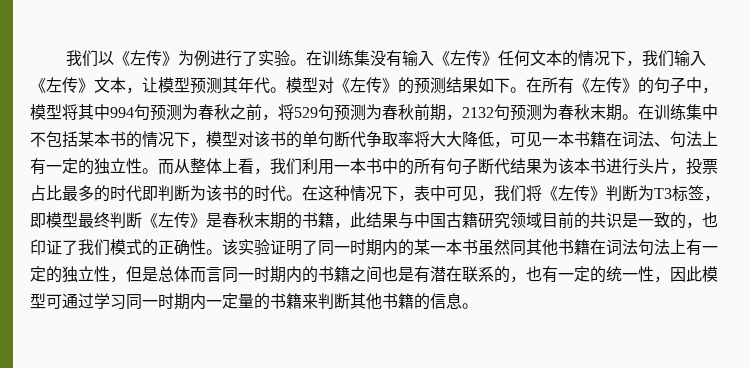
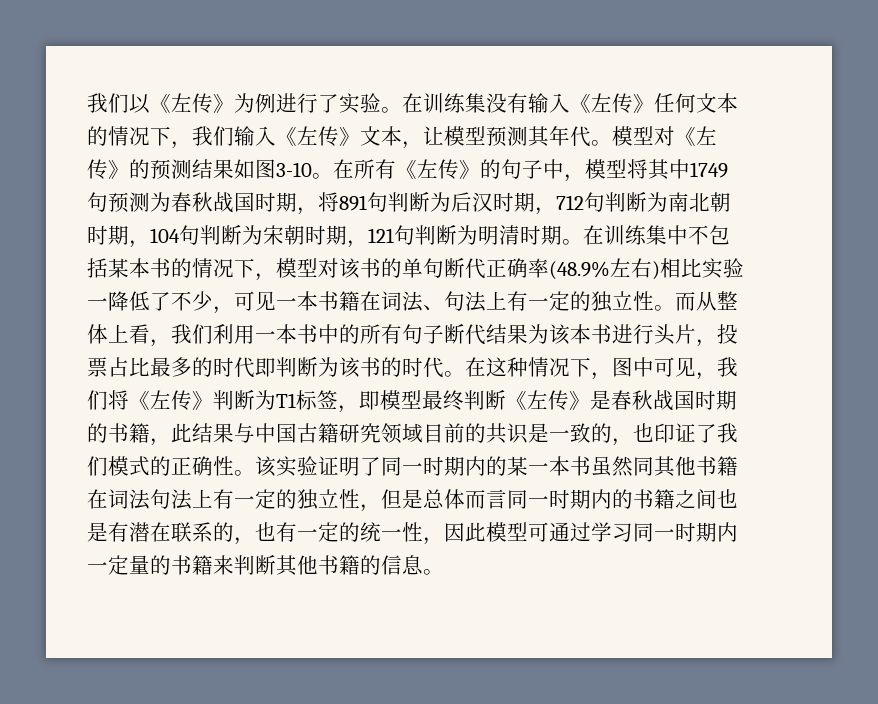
- 模型对《左传》的预测结果如下。
+ 模型对《左传》的预测结果如图3-10。
- 在所有《左传》的句子中，模型将其中994句预测为春秋之前，将529句预测为春秋前期，2132句预测为春秋末期。
+ 在所有《左传》的句子中，模型将其中1749句预测为春秋战国时期，将891句判断为后汉时期，712句判断为南北朝时期，104句判断为宋朝时期，121句判断为明清时期。
- 在训练集中不包括某本书的情况下，模型对该书的单句断代争取率将大大降低，可见一本书籍在词法、句法上有一定的独立性。
+ 在训练集中不包括某本书的情况下，模型对该书的单句断代正确率(48.9%左右)相比实验一降低了不少，可见一本书籍在词法、句法上有一定的独立性。
- 在这种情况下，表中可见，我们将《左传》判断为T3标签，即模型最终判断《左传》是春秋末期的书籍，此结果与中国古籍研究领域目前的共识是一致的，也印证了我们模式的正确性。
+ 在这种情况下，图中可见，我们将《左传》判断为T1标签，即模型最终判断《左传》是春秋战国时期的书籍，此结果与中国古籍研究领域目前的共识是一致的，也印证了我们模式的正确性。

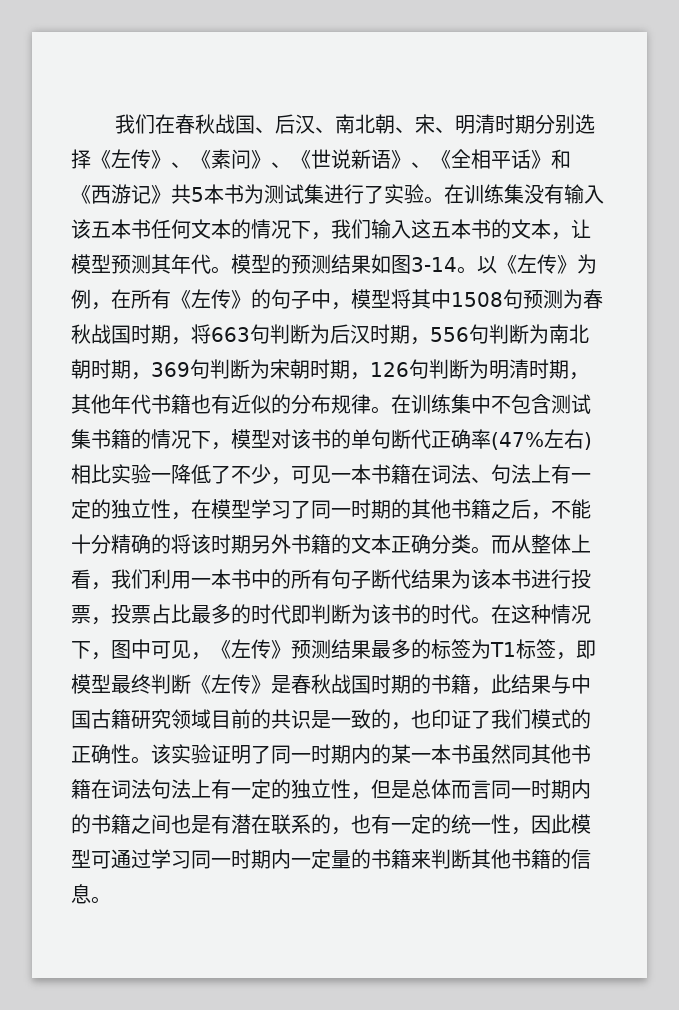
- 我们以《左传》为例进行了实验。
+ 我们在春秋战国、后汉、南北朝、宋、明清时期分别选择《左传》、《素问》、《世说新语》、《全相平话》和《西游记》共5本书为测试集进行了实验。
- 在训练集没有输入《左传》任何文本的情况下，我们输入《左传》文本，让模型预测其年代。
+ 在训练集没有输入该五本书任何文本的情况下，我们输入这五本书的文本，让模型预测其年代。
- 模型对《左传》的预测结果如图3-10。在所有《左传》的句子中，模型将其中1749句预测为春秋战国时期，将891句判断为后汉时期，712句判断为南北朝时期，104句判断为宋朝时期，121句判断为明清时期。
+ 模型的预测结果如图3-14。以《左传》为例，在所有《左传》的句子中，模型将其中1508句预测为春秋战国时期，将663句判断为后汉时期，556句判断为南北朝时期，369句判断为宋朝时期，126句判断为明清时期，其他年代书籍也有近似的分布规律。
- 在训练集中不包括某本书的情况下，模型对该书的单句断代正确率(48.9%左右)相比实验一降低了不少，可见一本书籍在词法、句法上有一定的独立性。
+ 在训练集中不包含测试集书籍的情况下，模型对该书的单句断代正确率(47%左右)相比实验一降低了不少，可见一本书籍在词法、句法上有一定的独立性，在模型学习了同一时期的其他书籍之后，不能十分精确的将该时期另外书籍的文本正确分类。
- 而从整体上看，我们利用一本书中的所有句子断代结果为该本书进行头片，投票占比最多的时代即判断为该书的时代。
+ 而从整体上看，我们利用一本书中的所有句子断代结果为该本书进行投票，投票占比最多的时代即判断为该书的时代。
- 在这种情况下，图中可见，我们将《左传》判断为T1标签，即模型最终判断《左传》是春秋战国时期的书籍，此结果与中国古籍研究领域目前的共识是一致的，也印证了我们模式的正确性。
+ 在这种情况下，图中可见，《左传》预测结果最多的标签为T1标签，即模型最终判断《左传》是春秋战国时期的书籍，此结果与中国古籍研究领域目前的共识是一致的，也印证了我们模式的正确性。

